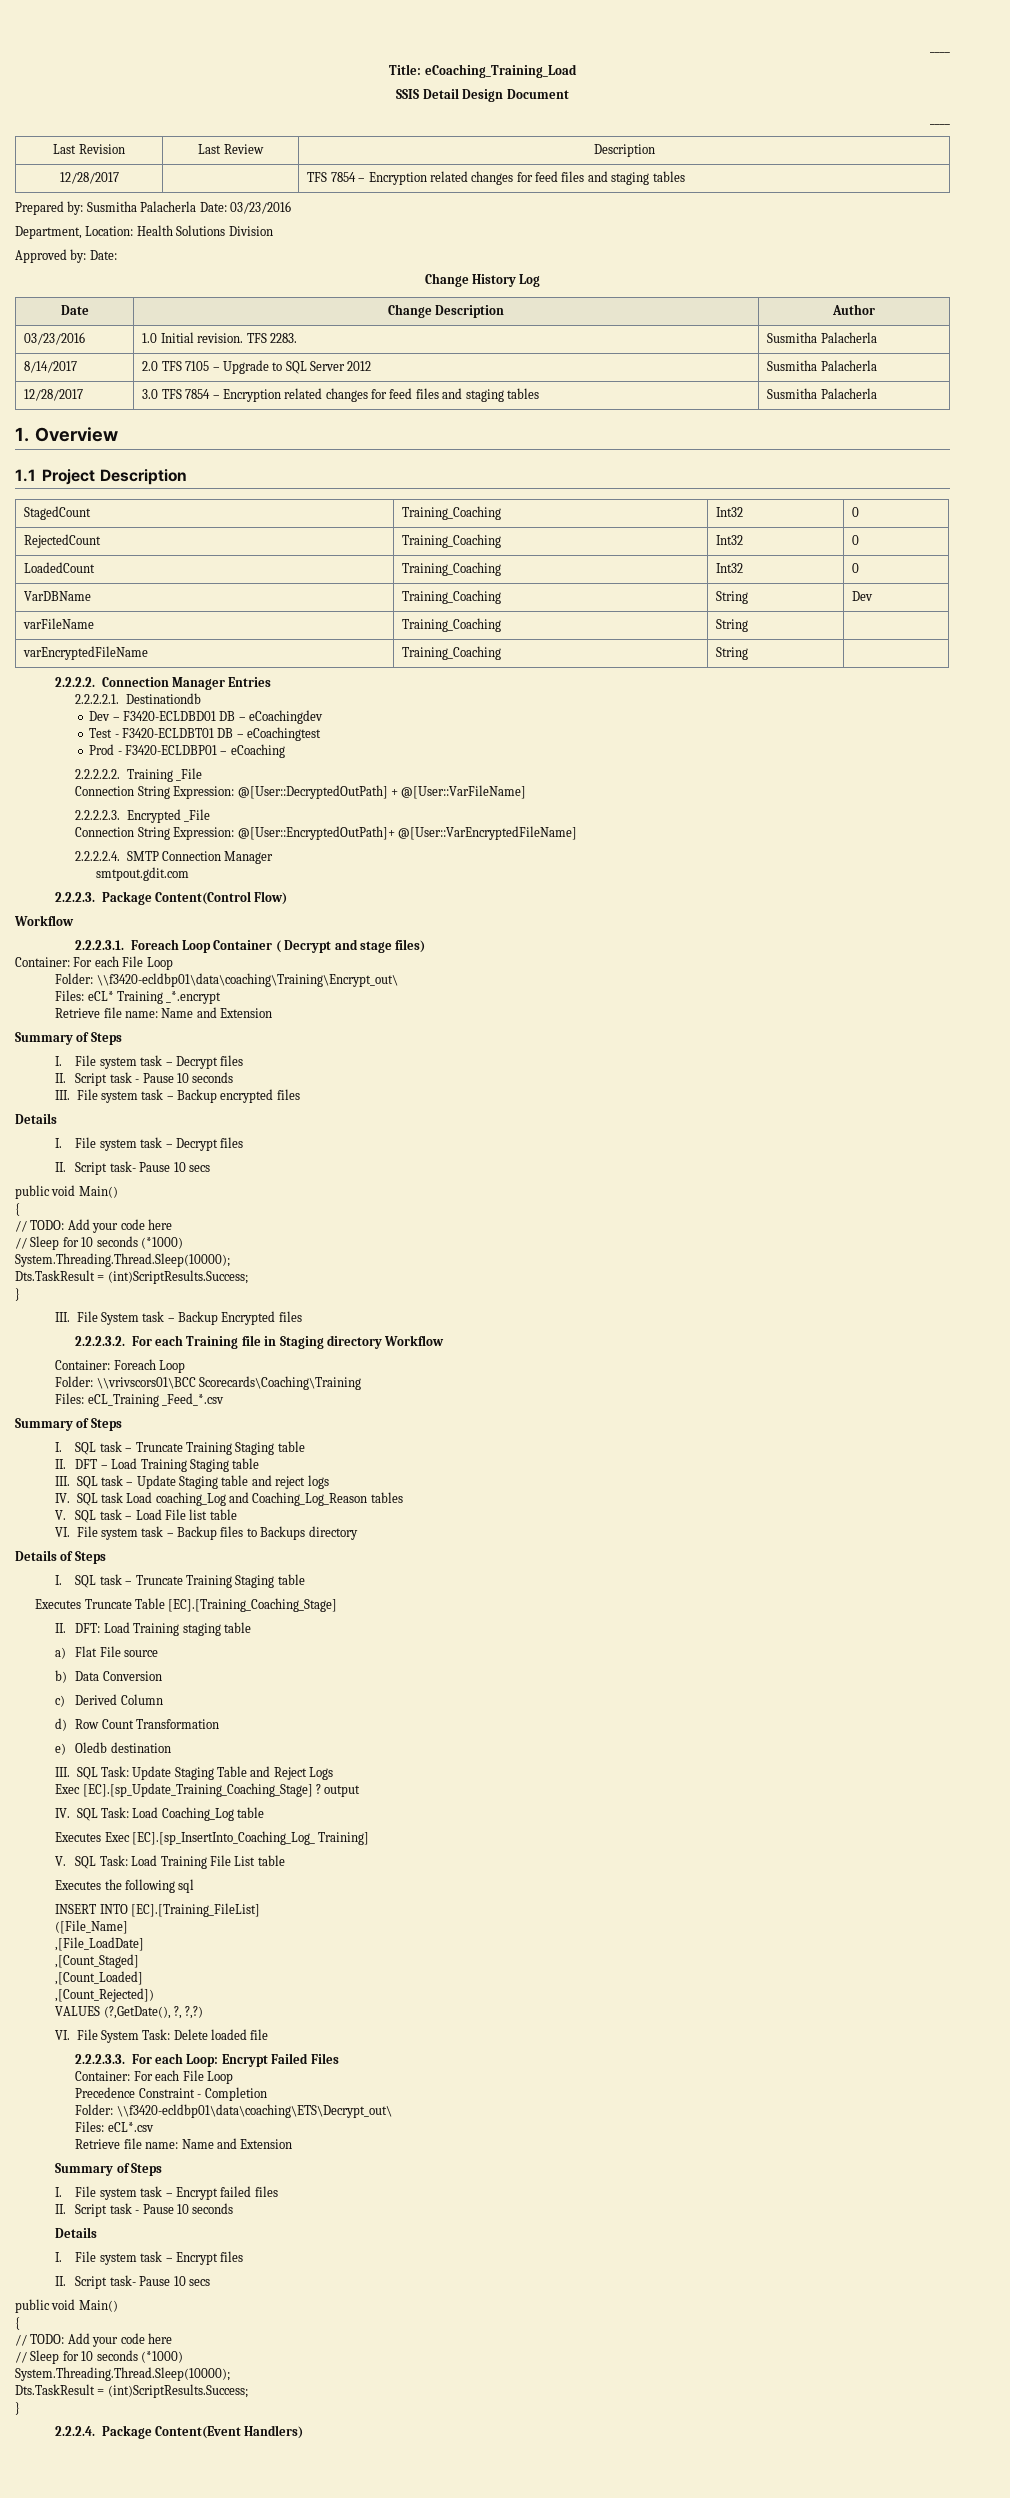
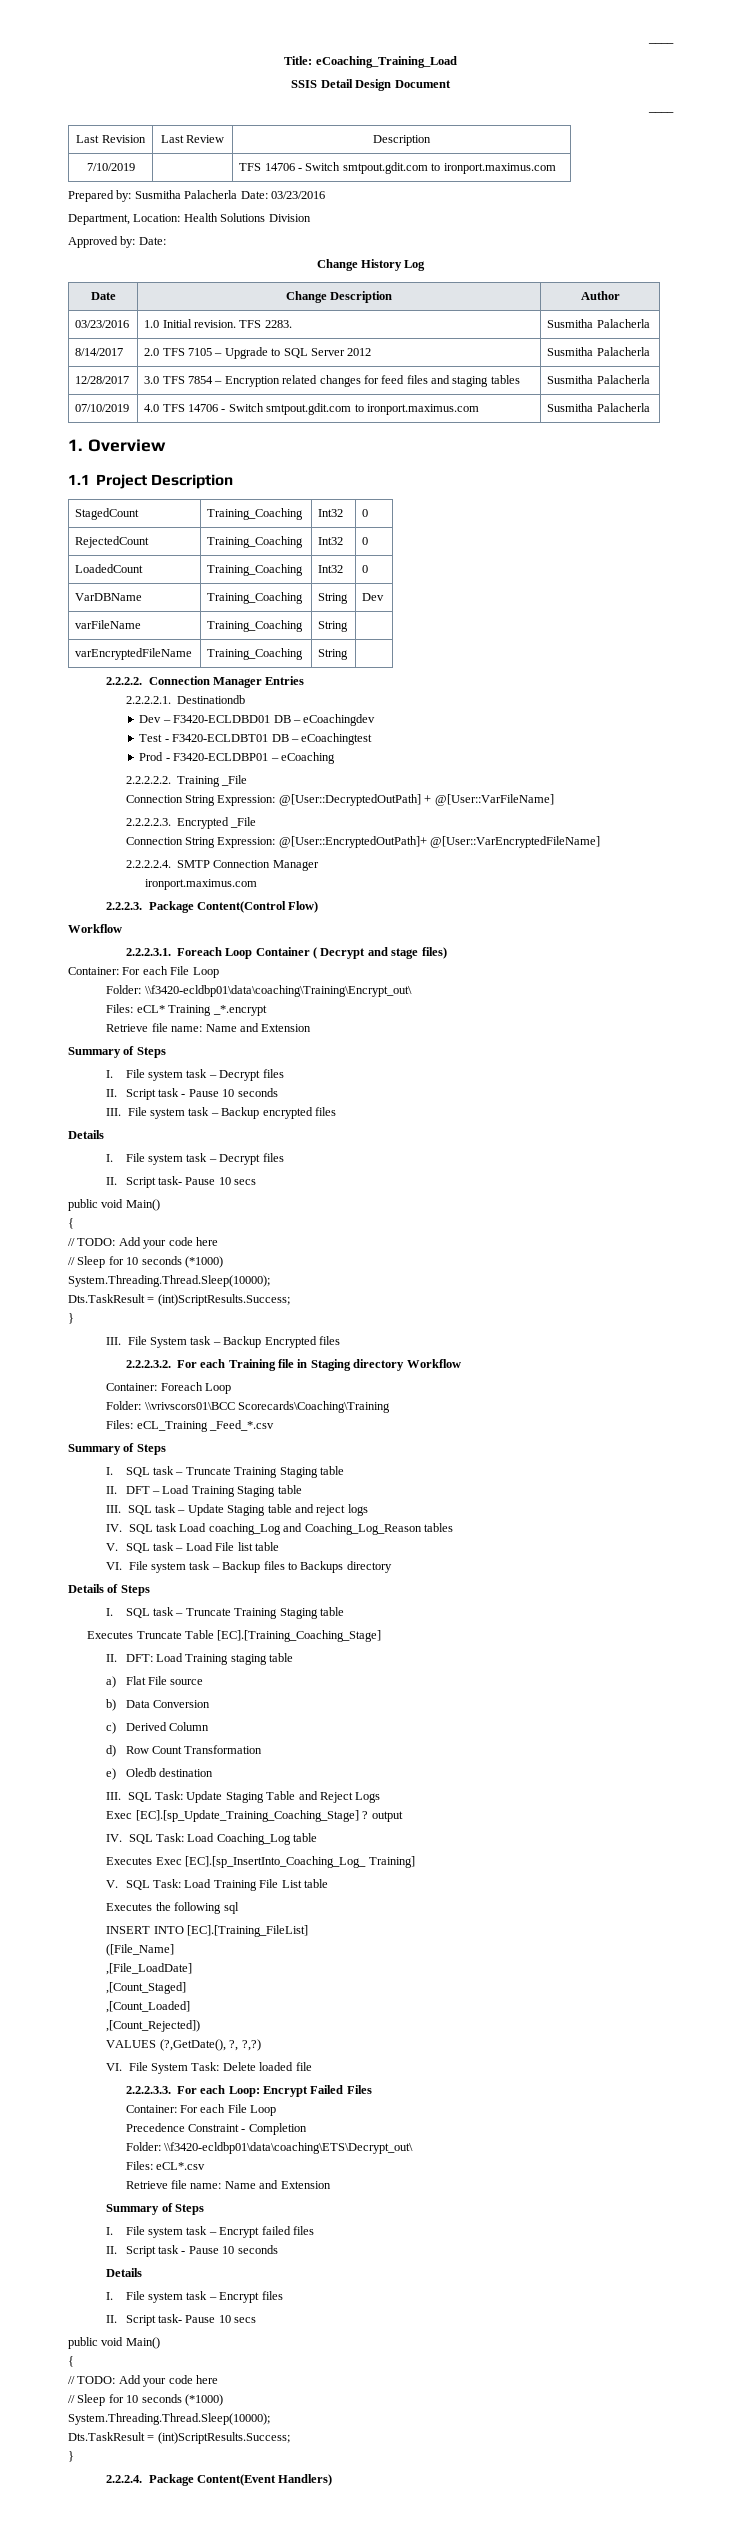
- 12/28/2017 | | TFS 7854 – Encryption related changes for feed files and staging tables
+ 7/10/2019 | | TFS 14706 - Switch smtpout.gdit.com to ironport.maximus.com
+ 07/10/2019 | 4.0 TFS 14706 - Switch smtpout.gdit.com to ironport.maximus.com | Susmitha Palacherla
  2.2.2.2.4. SMTP Connection Manager
- smtpout.gdit.com
+ ironport.maximus.com

